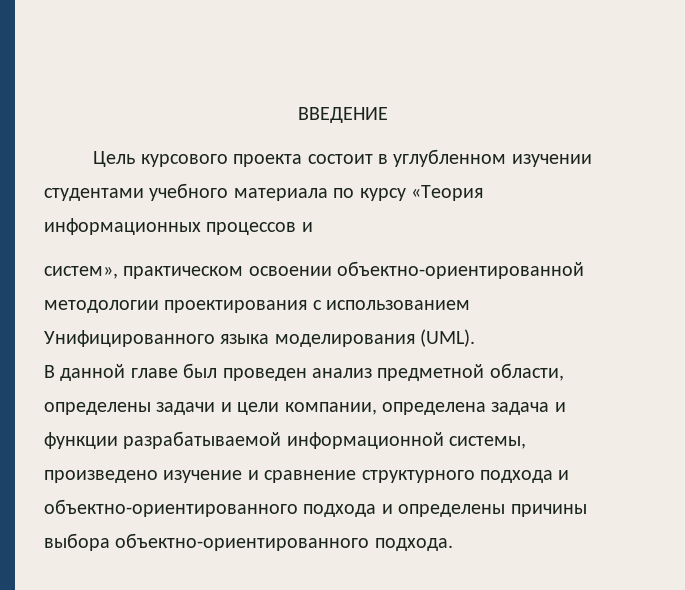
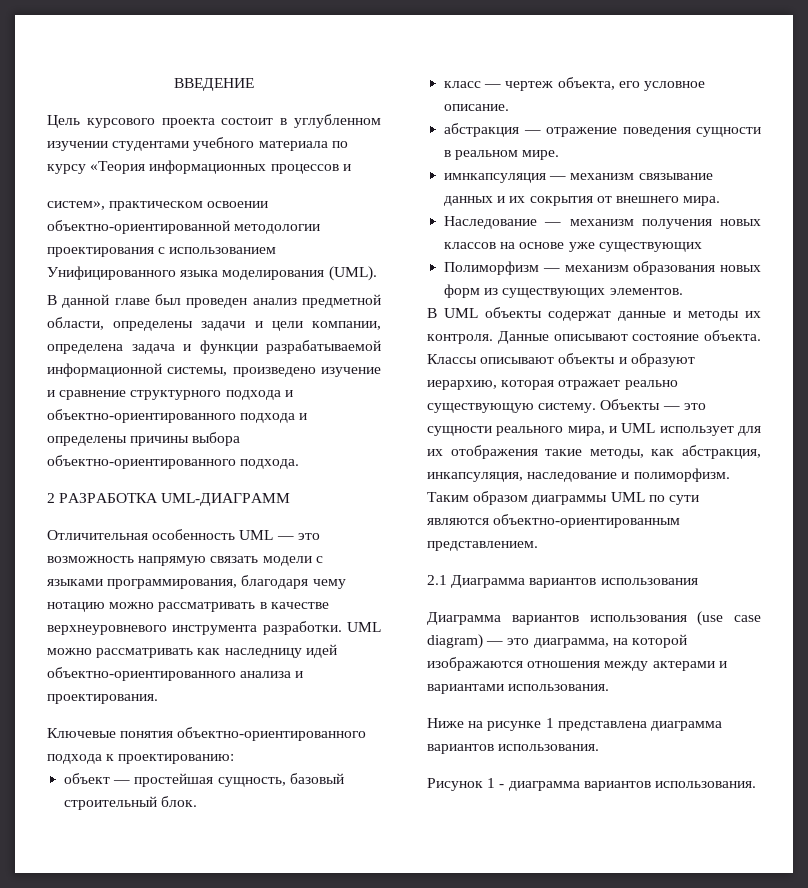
+ 2 РАЗРАБОТКА UML-ДИАГРАММ
+ Отличительная особенность UML — это возможность напрямую связать модели с языками программирования, благодаря чему нотацию можно рассматривать в качестве верхнеуровневого инструмента разработки. UML можно рассматривать как наследницу идей объектно-ориентированного анализа и проектирования.
+ Ключевые понятия объектно-ориентированного подхода к проектированию:
+ объект — простейшая сущность, базовый строительный блок.
+ класс — чертеж объекта, его условное описание.
+ абстракция — отражение поведения сущности в реальном мире.
+ имнкапсуляция — механизм связывание данных и их сокрытия от внешнего мира.
+ Наследование — механизм получения новых классов на основе уже существующих
+ Полиморфизм — механизм образования новых форм из существующих элементов.
+ В UML объекты содержат данные и методы их контроля. Данные описывают состояние объекта. Классы описывают объекты и образуют иерархию, которая отражает реально существующую систему. Объекты — это сущности реального мира, и UML использует для их отображения такие методы, как абстракция, инкапсуляция, наследование и полиморфизм. Таким образом диаграммы UML по сути являются объектно-ориентированным представлением.
+ 2.1 Диаграмма вариантов использования
+ Диаграмма вариантов использования (use case diagram) — это диаграмма, на которой изображаются отношения между актерами и вариантами использования.
+ Ниже на рисунке 1 представлена диаграмма вариантов использования.
+ Рисунок 1 - диаграмма вариантов использования.

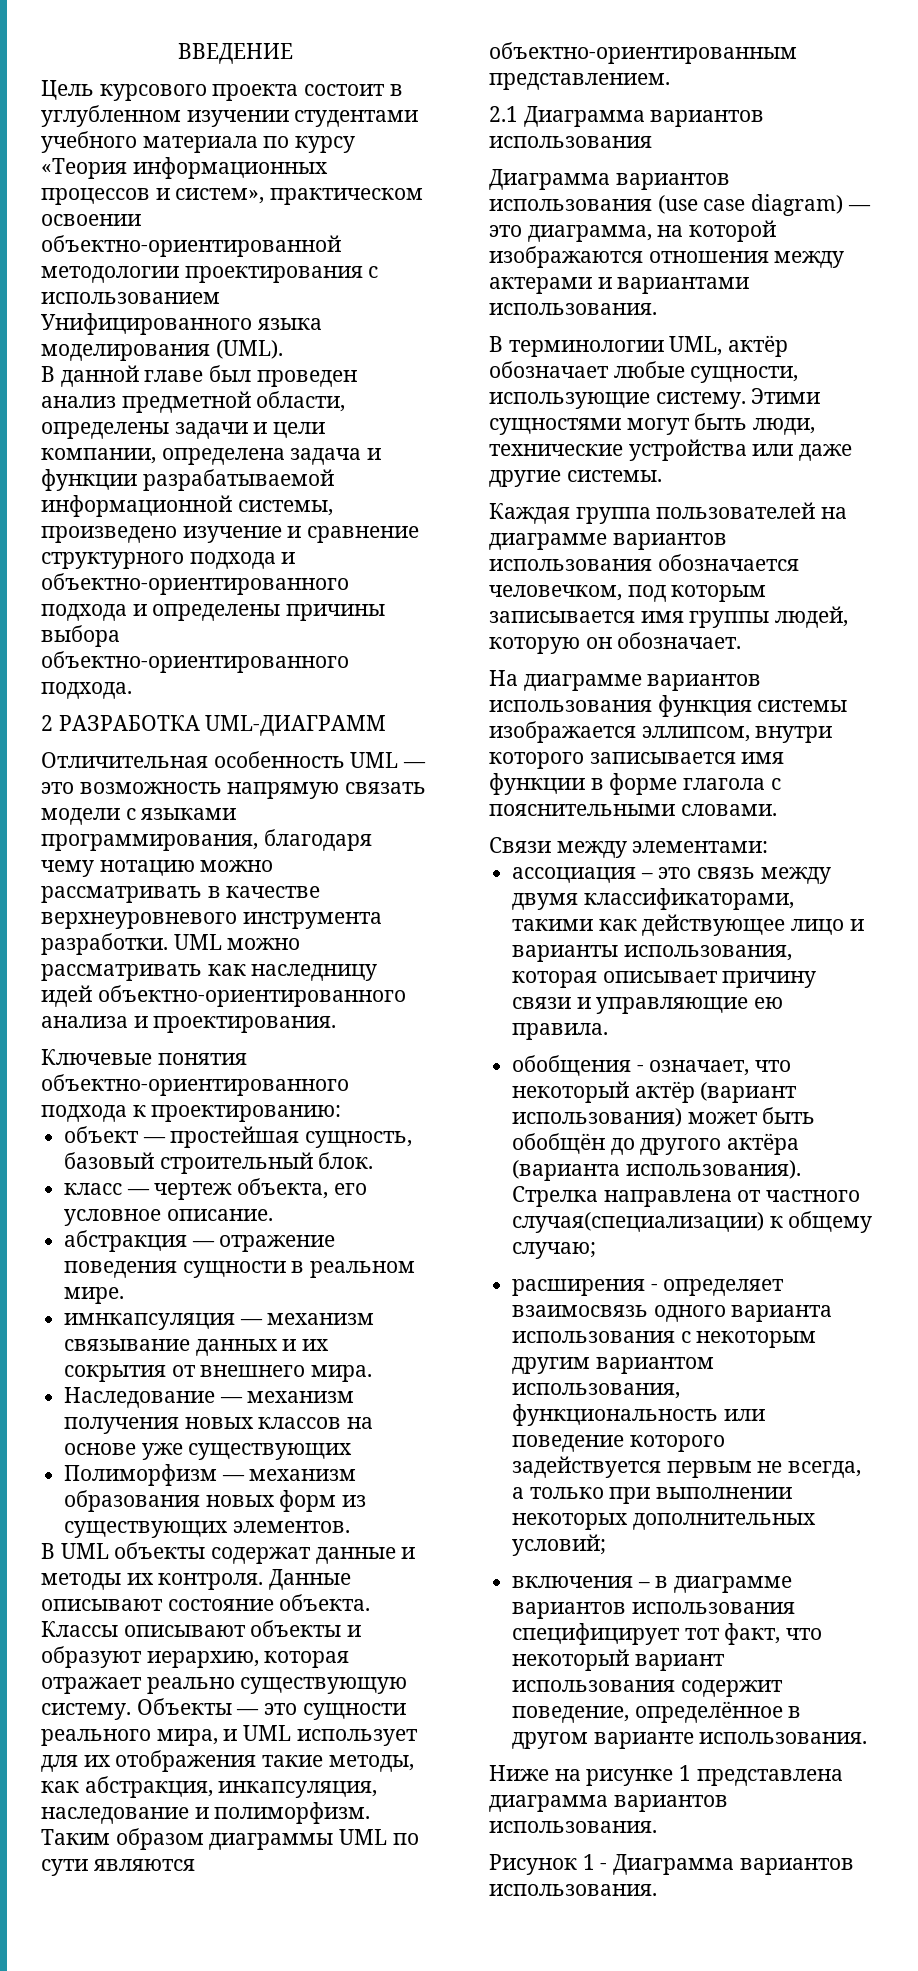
- Цель курсового проекта состоит в углубленном изучении студентами учебного материала по курсу «Теория информационных процессов и
- систем», практическом освоении объектно-ориентированной методологии проектирования с использованием Унифицированного языка моделирования (UML).
+ Цель курсового проекта состоит в углубленном изучении студентами учебного материала по курсу «Теория информационных процессов и систем», практическом освоении объектно-ориентированной методологии проектирования с использованием Унифицированного языка моделирования (UML).
+ В терминологии UML, актёр обозначает любые сущности, использующие систему. Этими сущностями могут быть люди, технические устройства или даже другие системы.
+ Каждая группа пользователей на диаграмме вариантов использования обозначается человечком, под которым записывается имя группы людей, которую он обозначает.
+ На диаграмме вариантов использования функция системы изображается эллипсом, внутри которого записывается имя функции в форме глагола с пояснительными словами.
+ Связи между элементами:
+ ассоциация – это связь между двумя классификаторами, такими как действующее лицо и варианты использования, которая описывает причину связи и управляющие ею правила.
+ обобщения - означает, что некоторый актёр (вариант использования) может быть обобщён до другого актёра (варианта использования). Стрелка направлена от частного случая(специализации) к общему случаю;
+ расширения - определяет взаимосвязь одного варианта использования с некоторым другим вариантом использования, функциональность или поведение которого задействуется первым не всегда, а только при выполнении некоторых дополнительных условий;
+ включения – в диаграмме вариантов использования специфицирует тот факт, что некоторый вариант использования содержит поведение, определённое в другом варианте использования.
- Рисунок 1 - диаграмма вариантов использования.
+ Рисунок 1 - Диаграмма вариантов использования.

